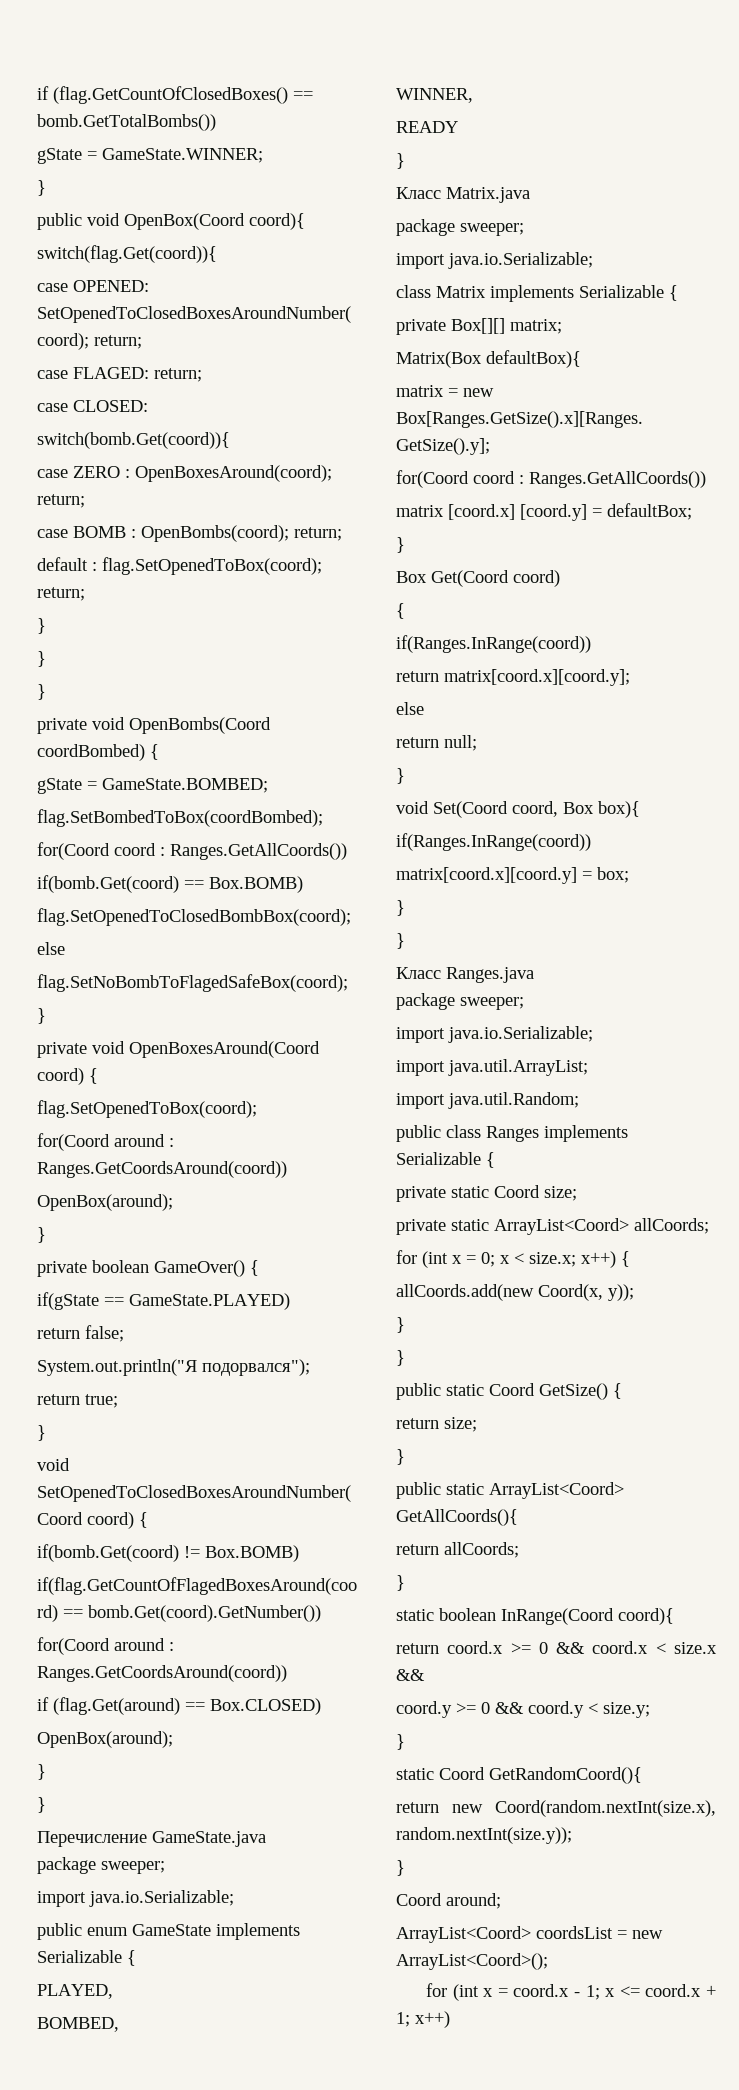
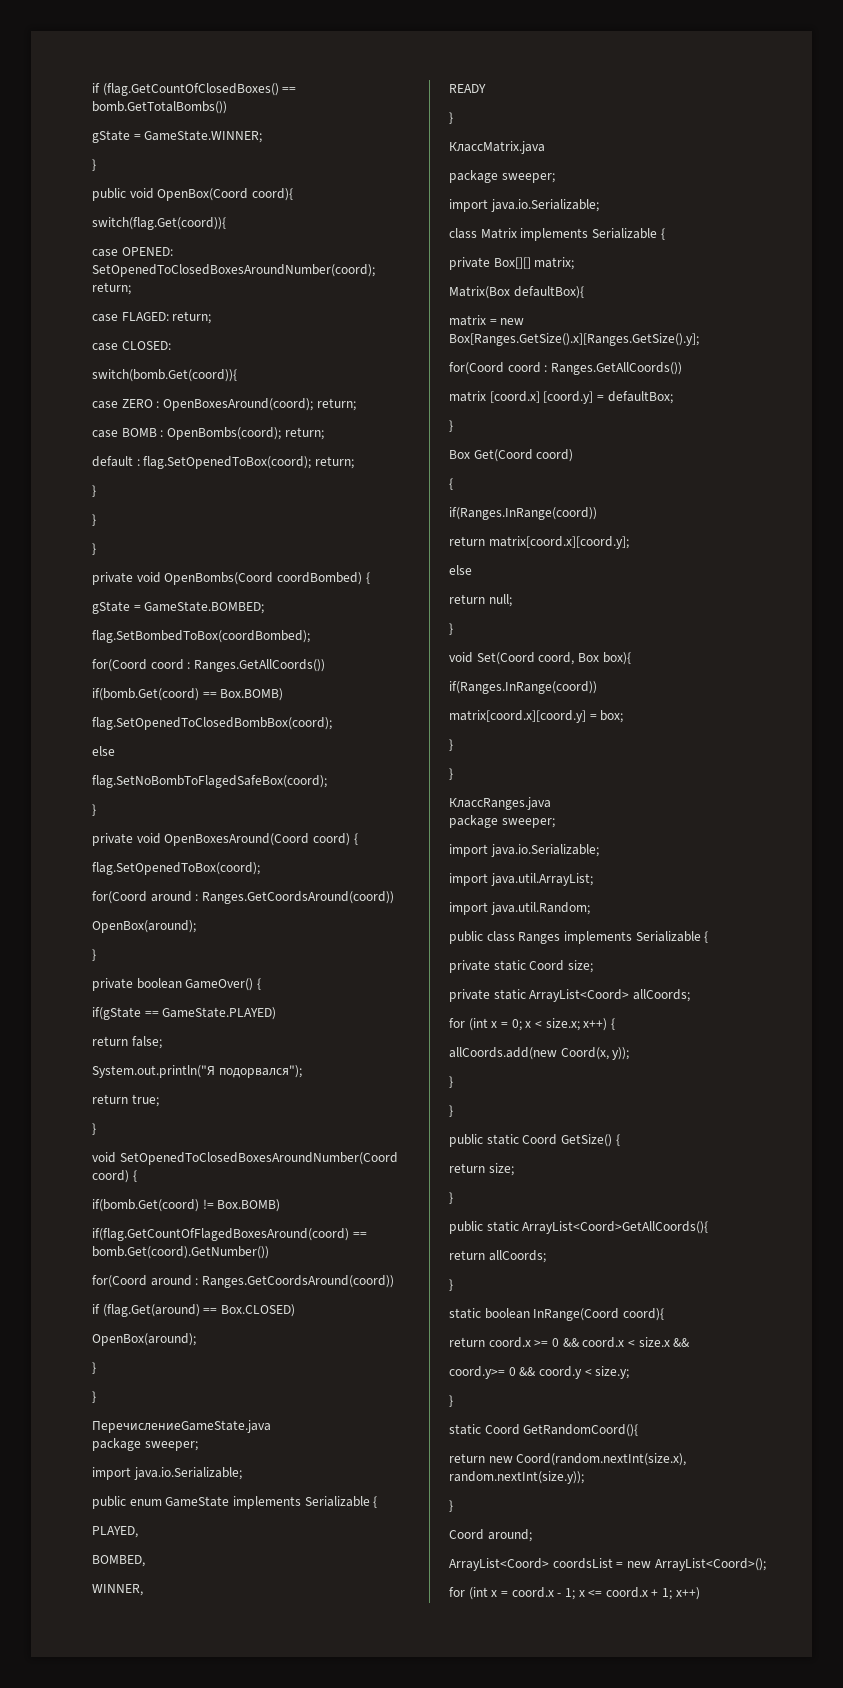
- Перечисление GameState.java
+ ПеречислениеGameState.java
- Класс Matrix.java
+ КлассMatrix.java
- Класс Ranges.java
+ КлассRanges.java
- public static ArrayList<Coord> GetAllCoords(){
+ public static ArrayList<Coord>GetAllCoords(){
- coord.y >= 0 && coord.y < size.y;
+ coord.y>= 0 && coord.y < size.y;

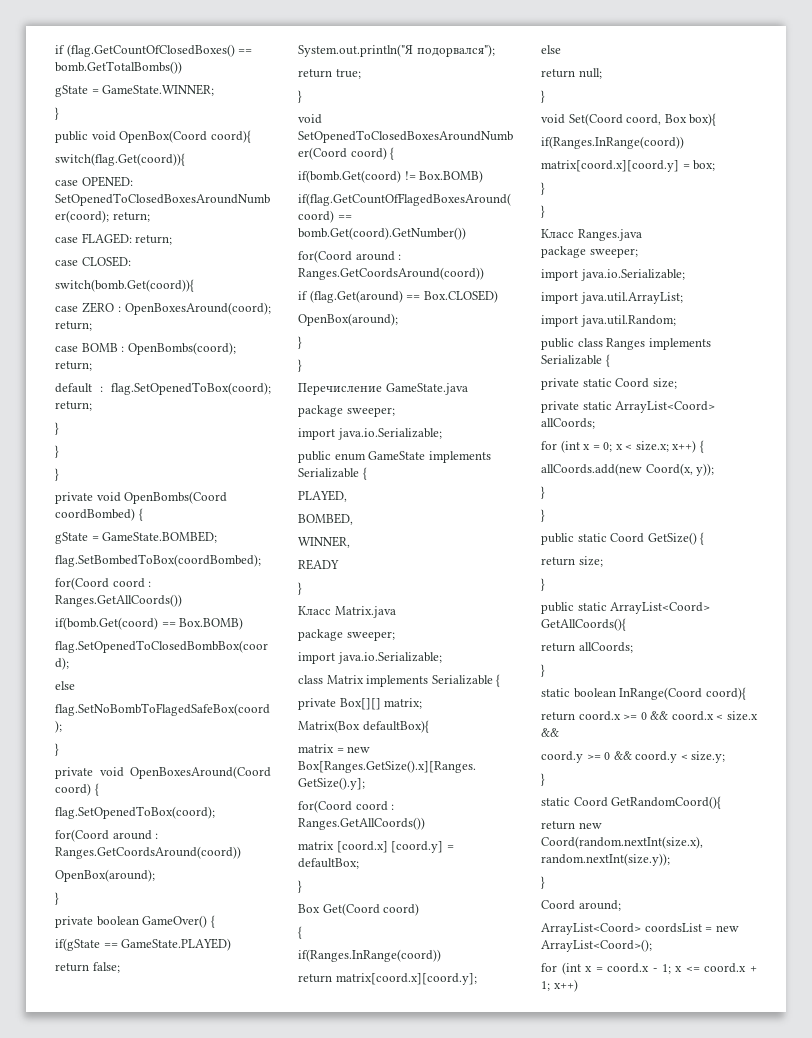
- ПеречислениеGameState.java
+ Перечисление GameState.java
- КлассMatrix.java
+ Класс Matrix.java
- КлассRanges.java
+ Класс Ranges.java
- public static ArrayList<Coord>GetAllCoords(){
+ public static ArrayList<Coord> GetAllCoords(){
- coord.y>= 0 && coord.y < size.y;
+ coord.y >= 0 && coord.y < size.y;

